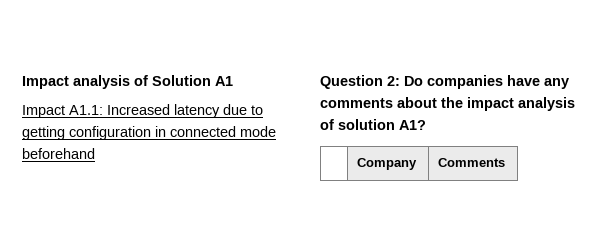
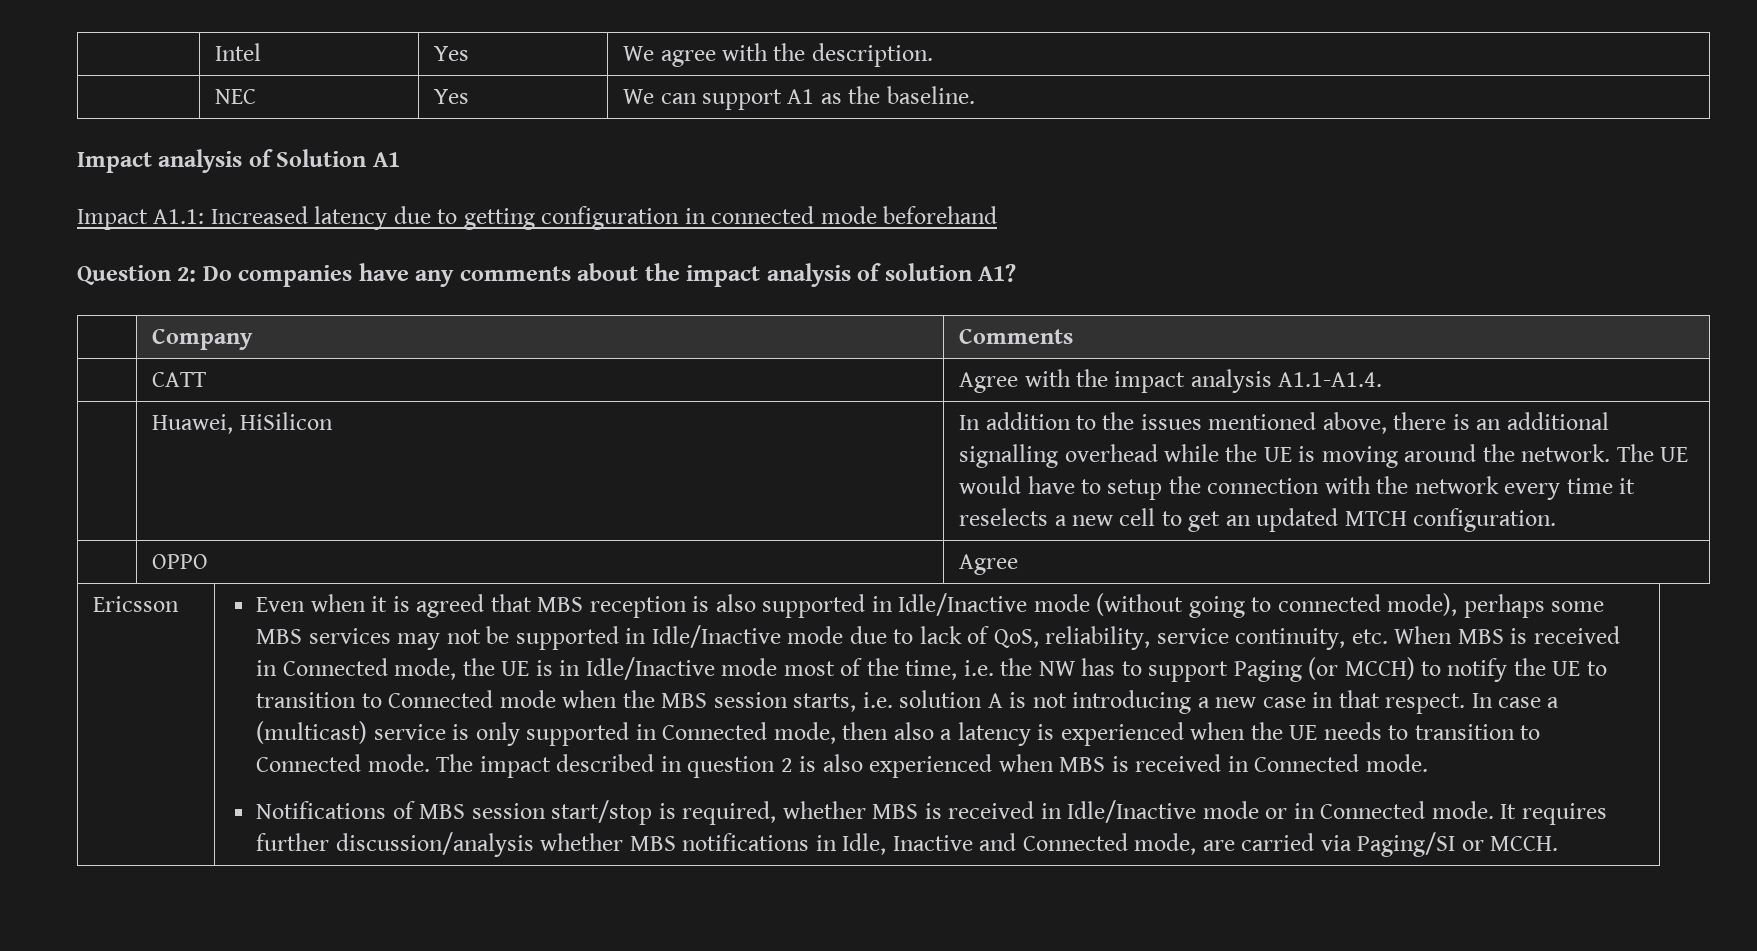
+ | Intel | Yes | We agree with the description.
+ | NEC | Yes | We can support A1 as the baseline.
+ | CATT | Agree with the impact analysis A1.1-A1.4.
+ | Huawei, HiSilicon | In addition to the issues mentioned above, there is an additional signalling overhead while the UE is moving around the network. The UE would have to setup the connection with the network every time it reselects a new cell to get an updated MTCH configuration.
+ | OPPO | Agree
+ Ericsson | Even when it is agreed that MBS reception is also supported in Idle/Inactive mode (without going to connected mode), perhaps some MBS services may not be supported in Idle/Inactive mode due to lack of QoS, reliability, service continuity, etc. When MBS is received in Connected mode, the UE is in Idle/Inactive mode most of the time, i.e. the NW has to support Paging (or MCCH) to notify the UE to transition to Connected mode when the MBS session starts, i.e. solution A is not introducing a new case in that respect. In case a (multicast) service is only supported in Connected mode, then also a latency is experienced when the UE needs to transition to Connected mode. The impact described in question 2 is also experienced when MBS is received in Connected mode.
+ Notifications of MBS session start/stop is required, whether MBS is received in Idle/Inactive mode or in Connected mode. It requires further discussion/analysis whether MBS notifications in Idle, Inactive and Connected mode, are carried via Paging/SI or MCCH.

